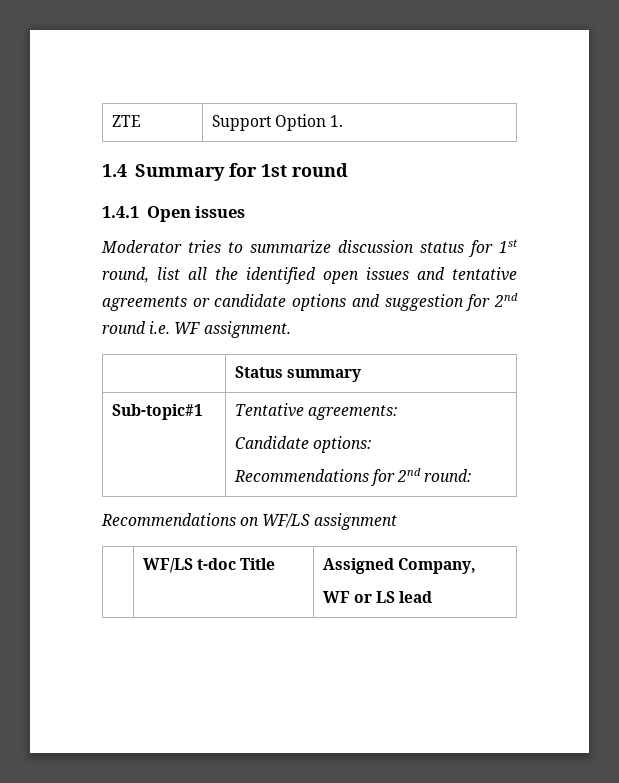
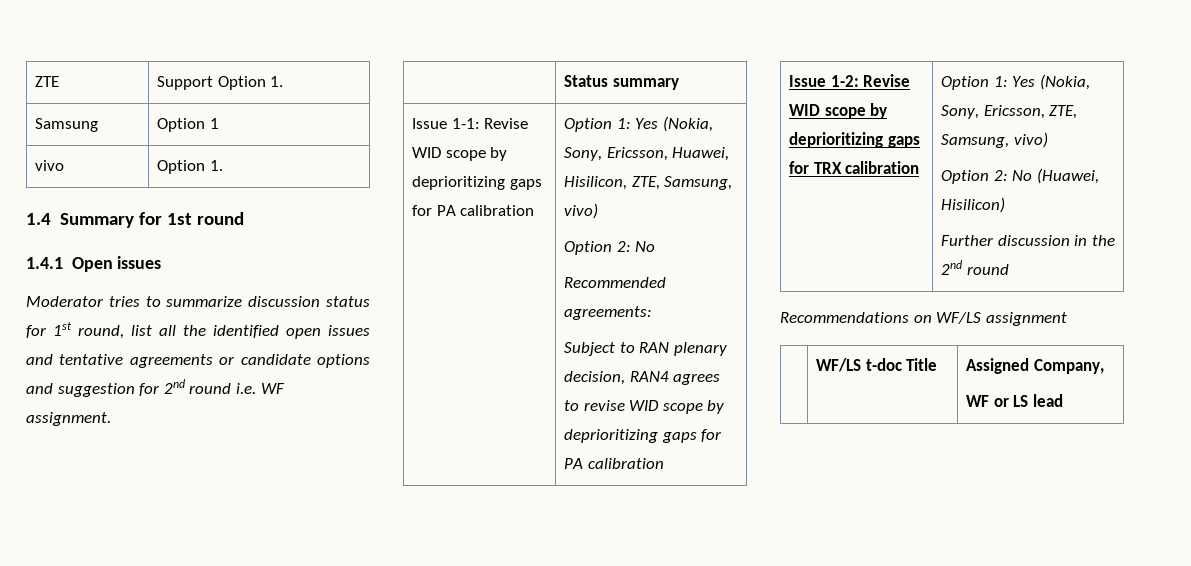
+ Samsung | Option 1
+ vivo | Option 1.
- Sub-topic#1 | Tentative agreements:
- Candidate options:
- Recommendations for 2nd round:
+ Issue 1-1: Revise WID scope by deprioritizing gaps for PA calibration | Option 1: Yes (Nokia, Sony, Ericsson, Huawei, Hisilicon, ZTE, Samsung, vivo)
+ Option 2: No
+ Recommended agreements:
+ Subject to RAN plenary decision, RAN4 agrees to revise WID scope by deprioritizing gaps for PA calibration
+ Issue 1-2: Revise WID scope by deprioritizing gaps for TRX calibration | Option 1: Yes (Nokia, Sony, Ericsson, ZTE, Samsung, vivo)
+ Option 2: No (Huawei, Hisilicon)
+ Further discussion in the 2nd round

